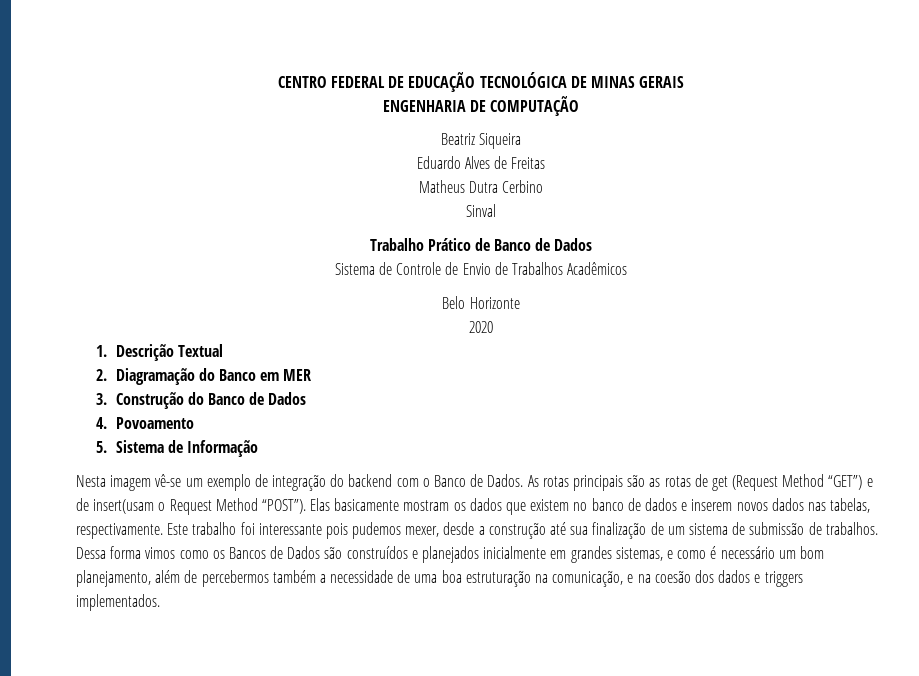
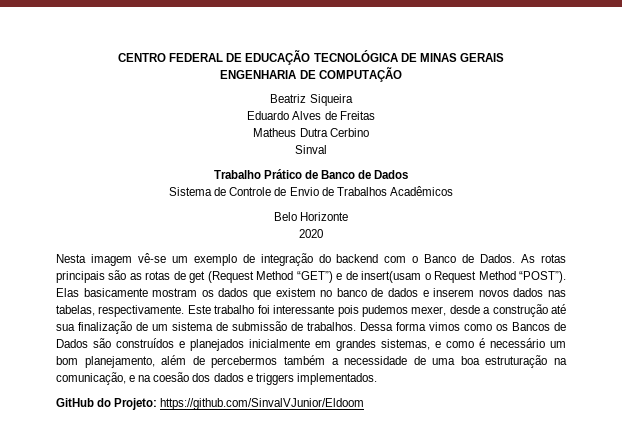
- 1. Descrição Textual
- 2. Diagramação do Banco em MER
- 3. Construção do Banco de Dados
- 4. Povoamento
- 5. Sistema de Informação
+ GitHub do Projeto: https://github.com/SinvalVJunior/Eldoom

